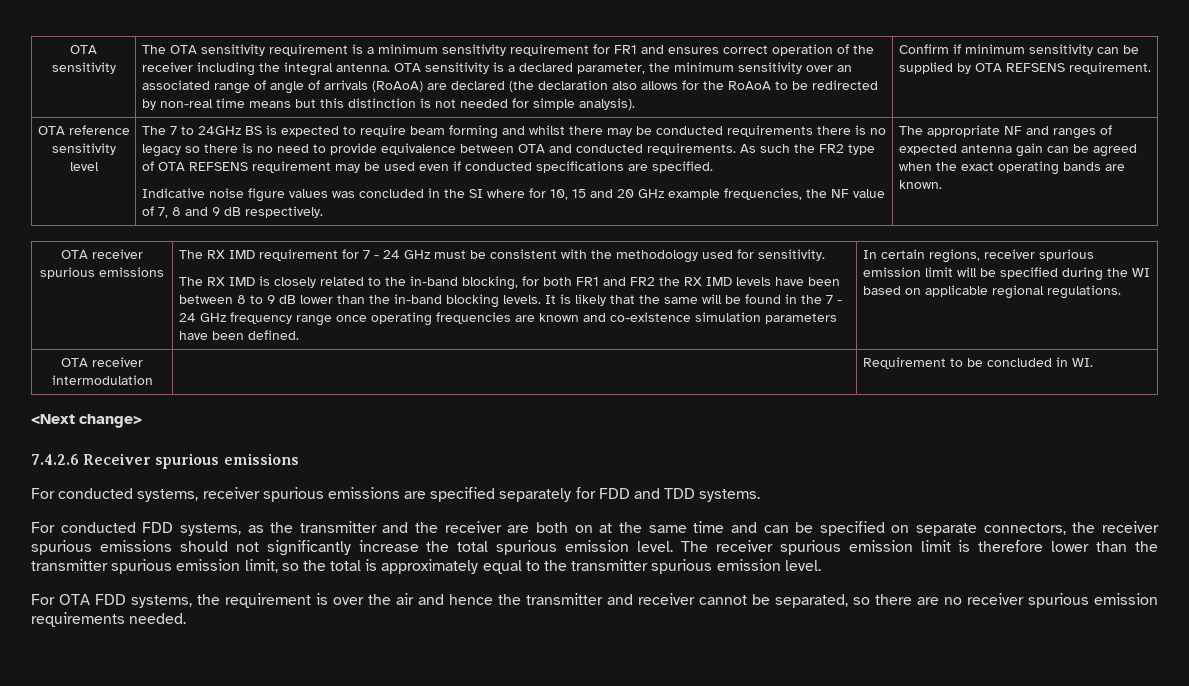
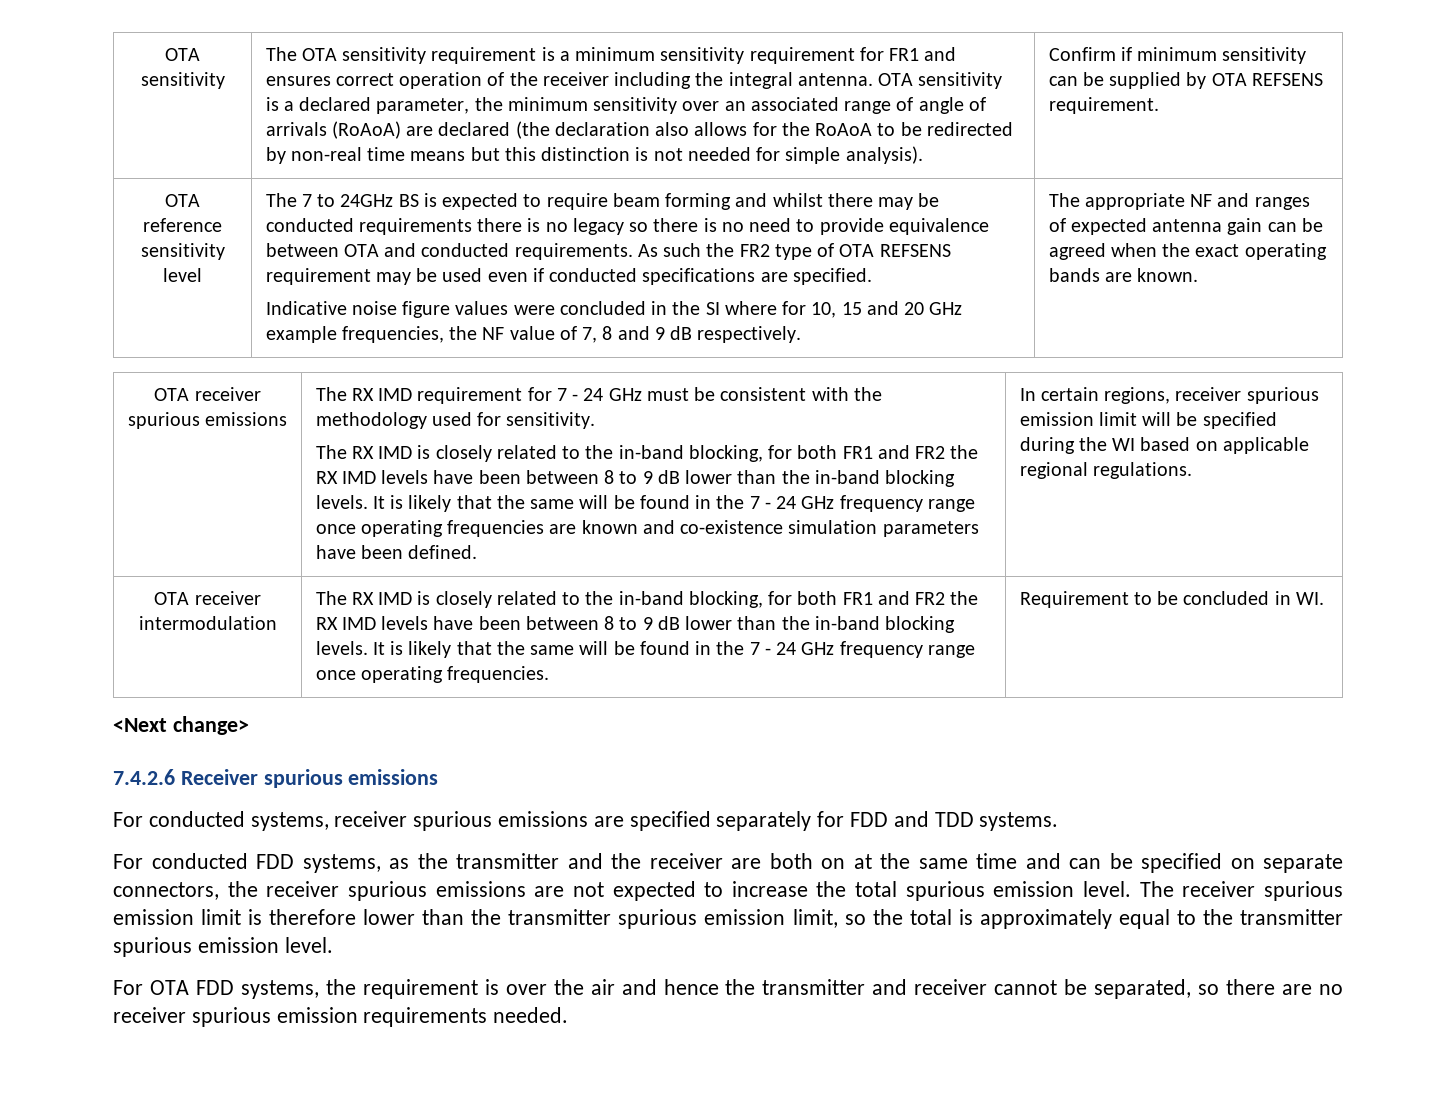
- Indicative noise figure values was concluded in the SI where for 10, 15 and 20 GHz example frequencies, the NF value of 7, 8 and 9 dB respectively.
+ Indicative noise figure values were concluded in the SI where for 10, 15 and 20 GHz example frequencies, the NF value of 7, 8 and 9 dB respectively.
+ The RX IMD is closely related to the in-band blocking, for both FR1 and FR2 the RX IMD levels have been between 8 to 9 dB lower than the in-band blocking levels. It is likely that the same will be found in the 7 - 24 GHz frequency range once operating frequencies.
- For conducted FDD systems, as the transmitter and the receiver are both on at the same time and can be specified on separate connectors, the receiver spurious emissions should not significantly increase the total spurious emission level.
+ For conducted FDD systems, as the transmitter and the receiver are both on at the same time and can be specified on separate connectors, the receiver spurious emissions are not expected to increase the total spurious emission level.

